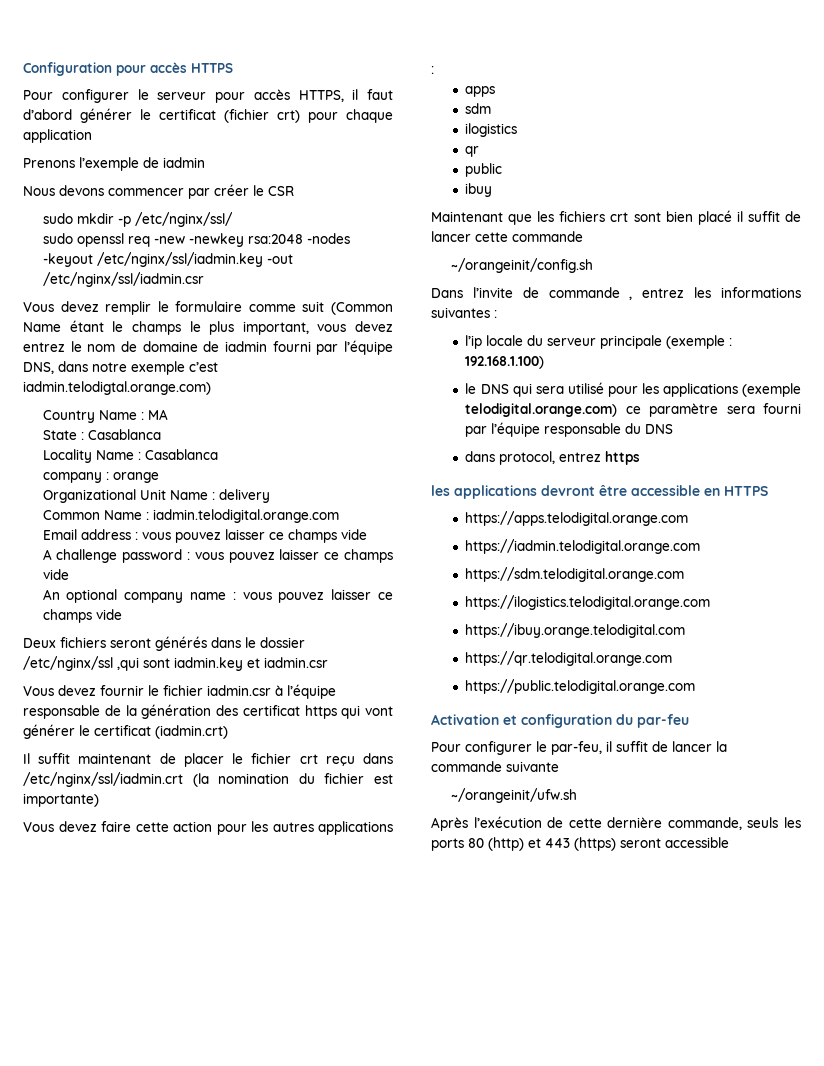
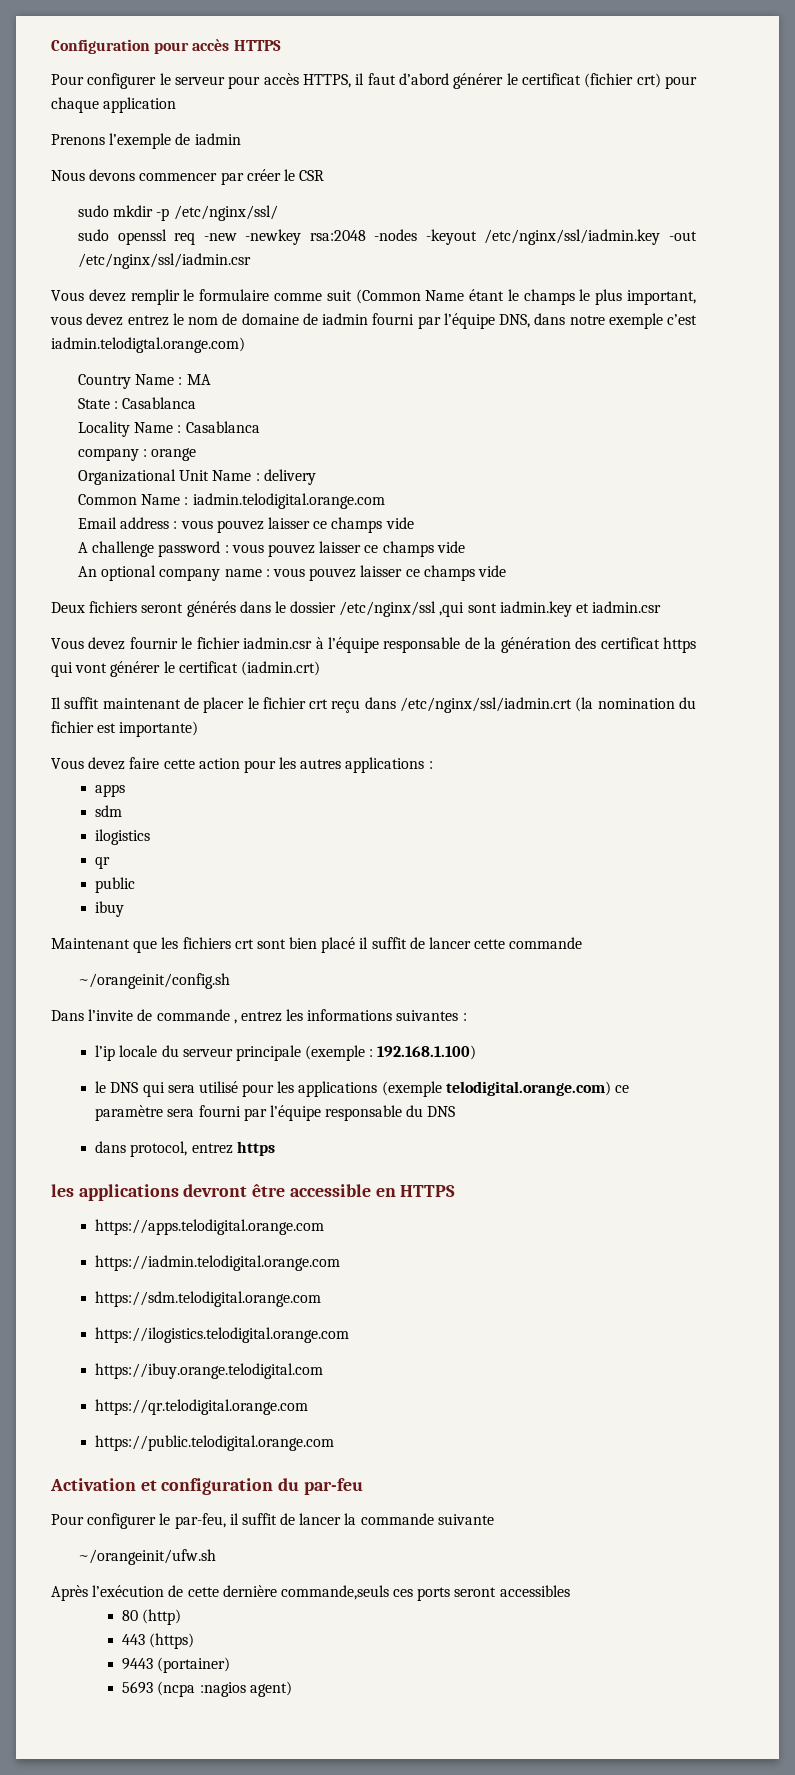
- Après l’exécution de cette dernière commande, seuls les ports 80 (http) et 443 (https) seront accessible
+ Après l’exécution de cette dernière commande,seuls ces ports seront accessibles
+ 80 (http)
+ 443 (https)
+ 9443 (portainer)
+ 5693 (ncpa :nagios agent)

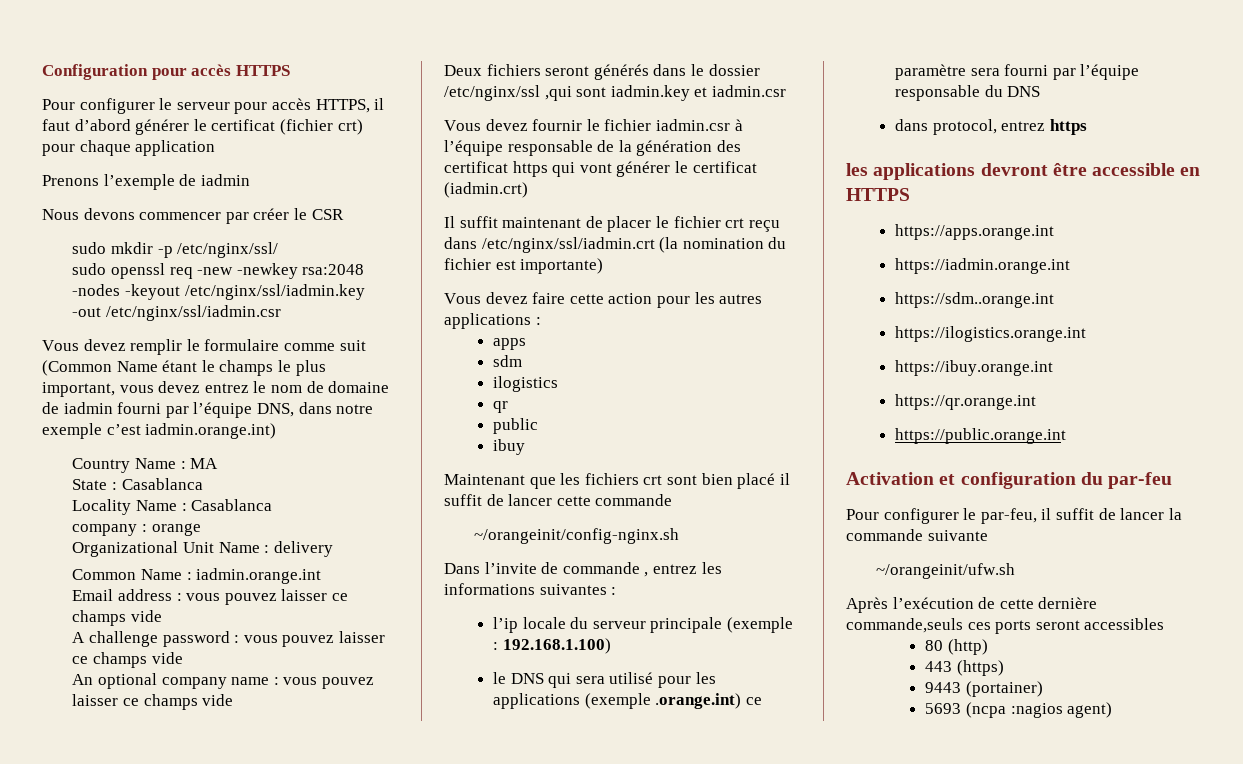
- Vous devez remplir le formulaire comme suit (Common Name étant le champs le plus important, vous devez entrez le nom de domaine de iadmin fourni par l’équipe DNS, dans notre exemple c’est iadmin.telodigtal.orange.com)
+ Vous devez remplir le formulaire comme suit (Common Name étant le champs le plus important, vous devez entrez le nom de domaine de iadmin fourni par l’équipe DNS, dans notre exemple c’est iadmin.orange.int)
- Common Name : iadmin.telodigital.orange.com
+ Common Name : iadmin.orange.int
- ~/orangeinit/config.sh
+ ~/orangeinit/config-nginx.sh
- le DNS qui sera utilisé pour les applications (exemple telodigital.orange.com) ce paramètre sera fourni par l’équipe responsable du DNS
+ le DNS qui sera utilisé pour les applications (exemple .orange.int) ce paramètre sera fourni par l’équipe responsable du DNS
- https://apps.telodigital.orange.com
- https://iadmin.telodigital.orange.com
- https://sdm.telodigital.orange.com
- https://ilogistics.telodigital.orange.com
- https://ibuy.orange.telodigital.com
- https://qr.telodigital.orange.com
- https://public.telodigital.orange.com
+ https://apps.orange.int
+ https://iadmin.orange.int
+ https://sdm..orange.int
+ https://ilogistics.orange.int
+ https://ibuy.orange.int
+ https://qr.orange.int
+ https://public.orange.int

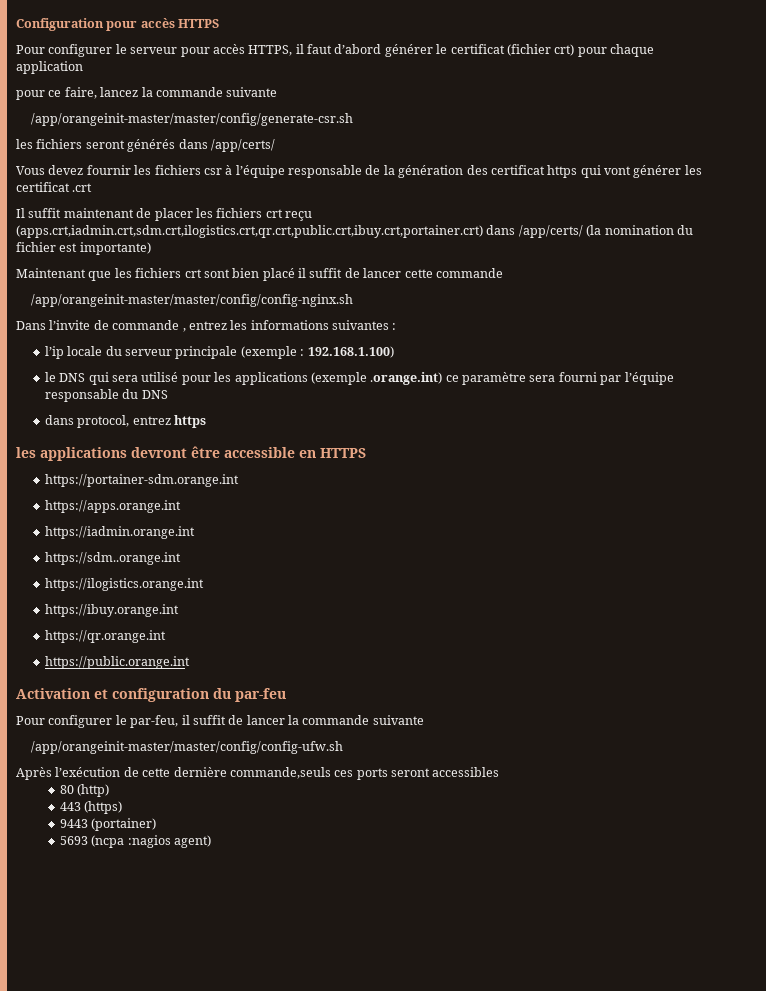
- Prenons l’exemple de iadmin
- Nous devons commencer par créer le CSR
- sudo mkdir -p /etc/nginx/ssl/
- sudo openssl req -new -newkey rsa:2048 -nodes -keyout /etc/nginx/ssl/iadmin.key -out /etc/nginx/ssl/iadmin.csr
- Vous devez remplir le formulaire comme suit (Common Name étant le champs le plus important, vous devez entrez le nom de domaine de iadmin fourni par l’équipe DNS, dans notre exemple c’est iadmin.orange.int)
- Country Name : MA
- State : Casablanca
- Locality Name : Casablanca
- company : orange
- Organizational Unit Name : delivery
- Common Name : iadmin.orange.int
- Email address : vous pouvez laisser ce champs vide
- A challenge password : vous pouvez laisser ce champs vide
- An optional company name : vous pouvez laisser ce champs vide
- Deux fichiers seront générés dans le dossier /etc/nginx/ssl ,qui sont iadmin.key et iadmin.csr
+ pour ce faire, lancez la commande suivante
+ /app/orangeinit-master/master/config/generate-csr.sh
+ les fichiers seront générés dans /app/certs/
- Vous devez fournir le fichier iadmin.csr à l’équipe responsable de la génération des certificat https qui vont générer le certificat (iadmin.crt)
+ Vous devez fournir les fichiers csr à l’équipe responsable de la génération des certificat https qui vont générer les certificat .crt
- Il suffit maintenant de placer le fichier crt reçu dans /etc/nginx/ssl/iadmin.crt (la nomination du fichier est importante)
+ Il suffit maintenant de placer les fichiers crt reçu (apps.crt,iadmin.crt,sdm.crt,ilogistics.crt,qr.crt,public.crt,ibuy.crt,portainer.crt) dans /app/certs/ (la nomination du fichier est importante)
- Vous devez faire cette action pour les autres applications :
- apps
- sdm
- ilogistics
- qr
- public
- ibuy
- ~/orangeinit/config-nginx.sh
+ /app/orangeinit-master/master/config/config-nginx.sh
+ https://portainer-sdm.orange.int
- ~/orangeinit/ufw.sh
+ /app/orangeinit-master/master/config/config-ufw.sh

